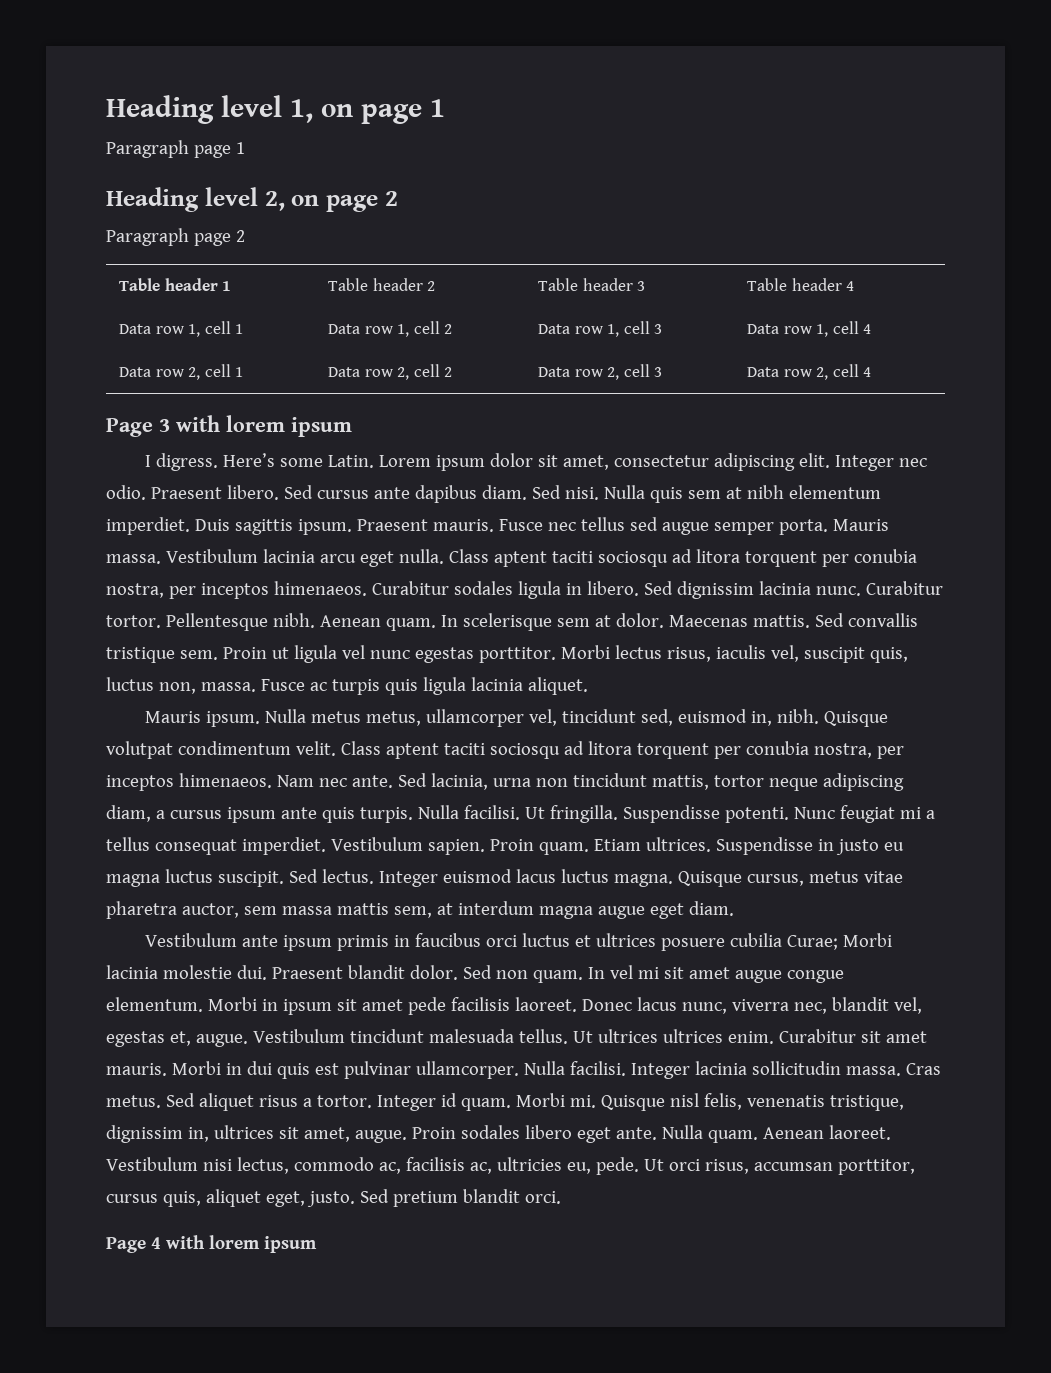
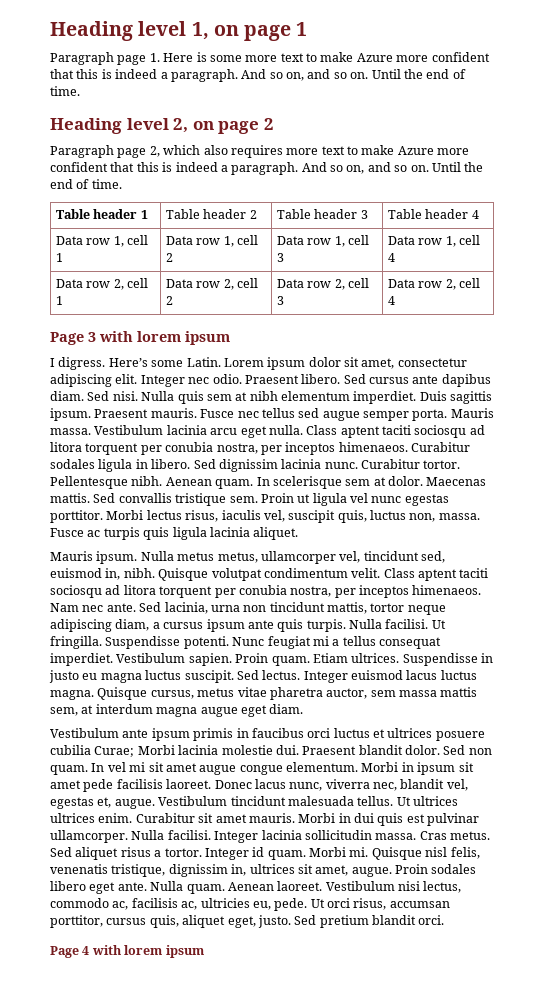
- Paragraph page 1
+ Paragraph page 1. Here is some more text to make Azure more confident that this is indeed a paragraph. And so on, and so on. Until the end of time.
- Paragraph page 2
+ Paragraph page 2, which also requires more text to make Azure more confident that this is indeed a paragraph. And so on, and so on. Until the end of time.

